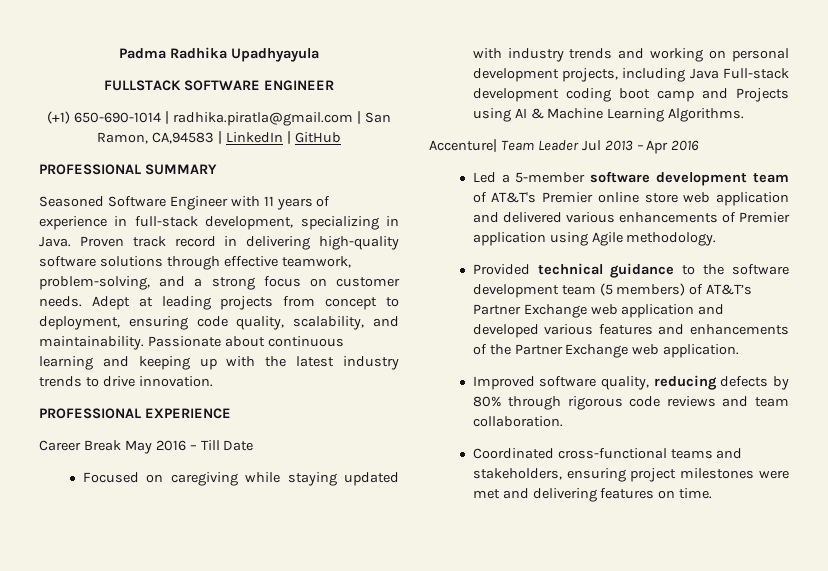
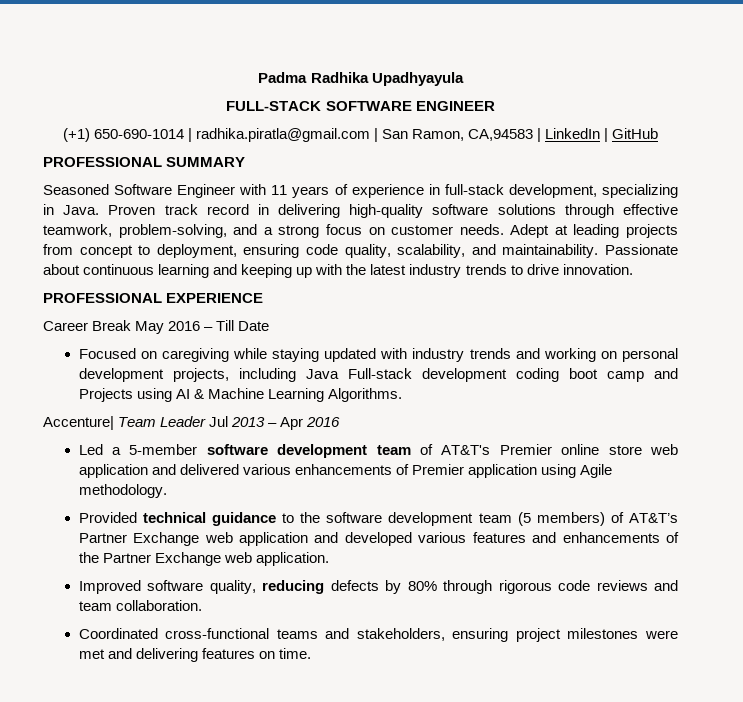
- FULLSTACK SOFTWARE ENGINEER
+ FULL-STACK SOFTWARE ENGINEER

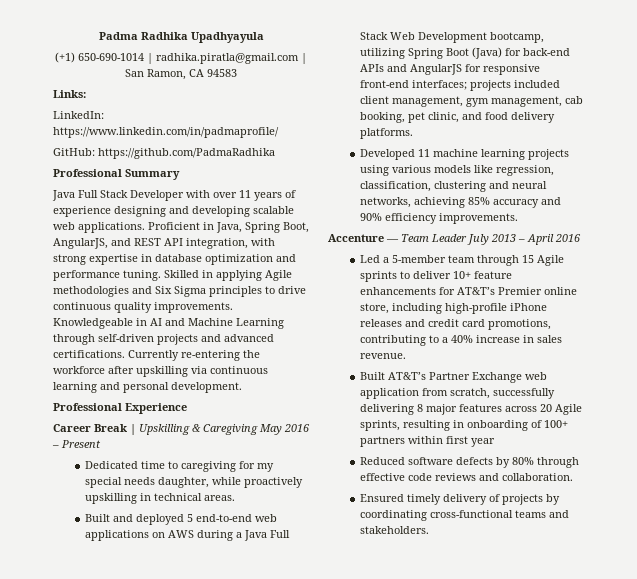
- FULL-STACK SOFTWARE ENGINEER
- (+1) 650-690-1014 | radhika.piratla@gmail.com | San Ramon, CA,94583 | LinkedIn | GitHub
- PROFESSIONAL SUMMARY
- Seasoned Software Engineer with 11 years of experience in full-stack development, specializing in Java. Proven track record in delivering high-quality software solutions through effective teamwork, problem-solving, and a strong focus on customer needs. Adept at leading projects from concept to deployment, ensuring code quality, scalability, and maintainability. Passionate about continuous learning and keeping up with the latest industry trends to drive innovation.
- PROFESSIONAL EXPERIENCE
- Career Break May 2016 – Till Date
- Focused on caregiving while staying updated with industry trends and working on personal development projects, including Java Full-stack development coding boot camp and Projects using AI & Machine Learning Algorithms.
- Accenture| Team Leader Jul 2013 – Apr 2016
+ (+1) 650-690-1014 | radhika.piratla@gmail.com | San Ramon, CA 94583
+ Links:
+ LinkedIn: https://www.linkedin.com/in/padmaprofile/
+ GitHub: https://github.com/PadmaRadhika
+ Professional Summary
+ Java Full Stack Developer with over 11 years of experience designing and developing scalable web applications. Proficient in Java, Spring Boot, AngularJS, and REST API integration, with strong expertise in database optimization and performance tuning. Skilled in applying Agile methodologies and Six Sigma principles to drive continuous quality improvements. Knowledgeable in AI and Machine Learning through self-driven projects and advanced certifications. Currently re-entering the workforce after upskilling via continuous learning and personal development.
+ Professional Experience
+ Career Break | Upskilling & Caregiving May 2016 – Present
+ Dedicated time to caregiving for my special needs daughter, while proactively upskilling in technical areas.
+ Built and deployed 5 end-to-end web applications on AWS during a Java Full Stack Web Development bootcamp, utilizing Spring Boot (Java) for back-end APIs and AngularJS for responsive front-end interfaces; projects included client management, gym management, cab booking, pet clinic, and food delivery platforms.
+ Developed 11 machine learning projects using various models like regression, classification, clustering and neural networks, achieving 85% accuracy and 90% efficiency improvements.
+ Accenture — Team Leader July 2013 – April 2016
- Led a 5-member software development team of AT&T's Premier online store web application and delivered various enhancements of Premier application using Agile methodology.
- Provided technical guidance to the software development team (5 members) of AT&T’s Partner Exchange web application and developed various features and enhancements of the Partner Exchange web application.
- Improved software quality, reducing defects by 80% through rigorous code reviews and team collaboration.
+ Led a 5-member team through 15 Agile sprints to deliver 10+ feature enhancements for AT&T’s Premier online store, including high-profile iPhone releases and credit card promotions, contributing to a 40% increase in sales revenue.
+ Built AT&T’s Partner Exchange web application from scratch, successfully delivering 8 major features across 20 Agile sprints, resulting in onboarding of 100+ partners within first year
+ Reduced software defects by 80% through effective code reviews and collaboration.
- Coordinated cross-functional teams and stakeholders, ensuring project milestones were met and delivering features on time.
+ Ensured timely delivery of projects by coordinating cross-functional teams and stakeholders.

